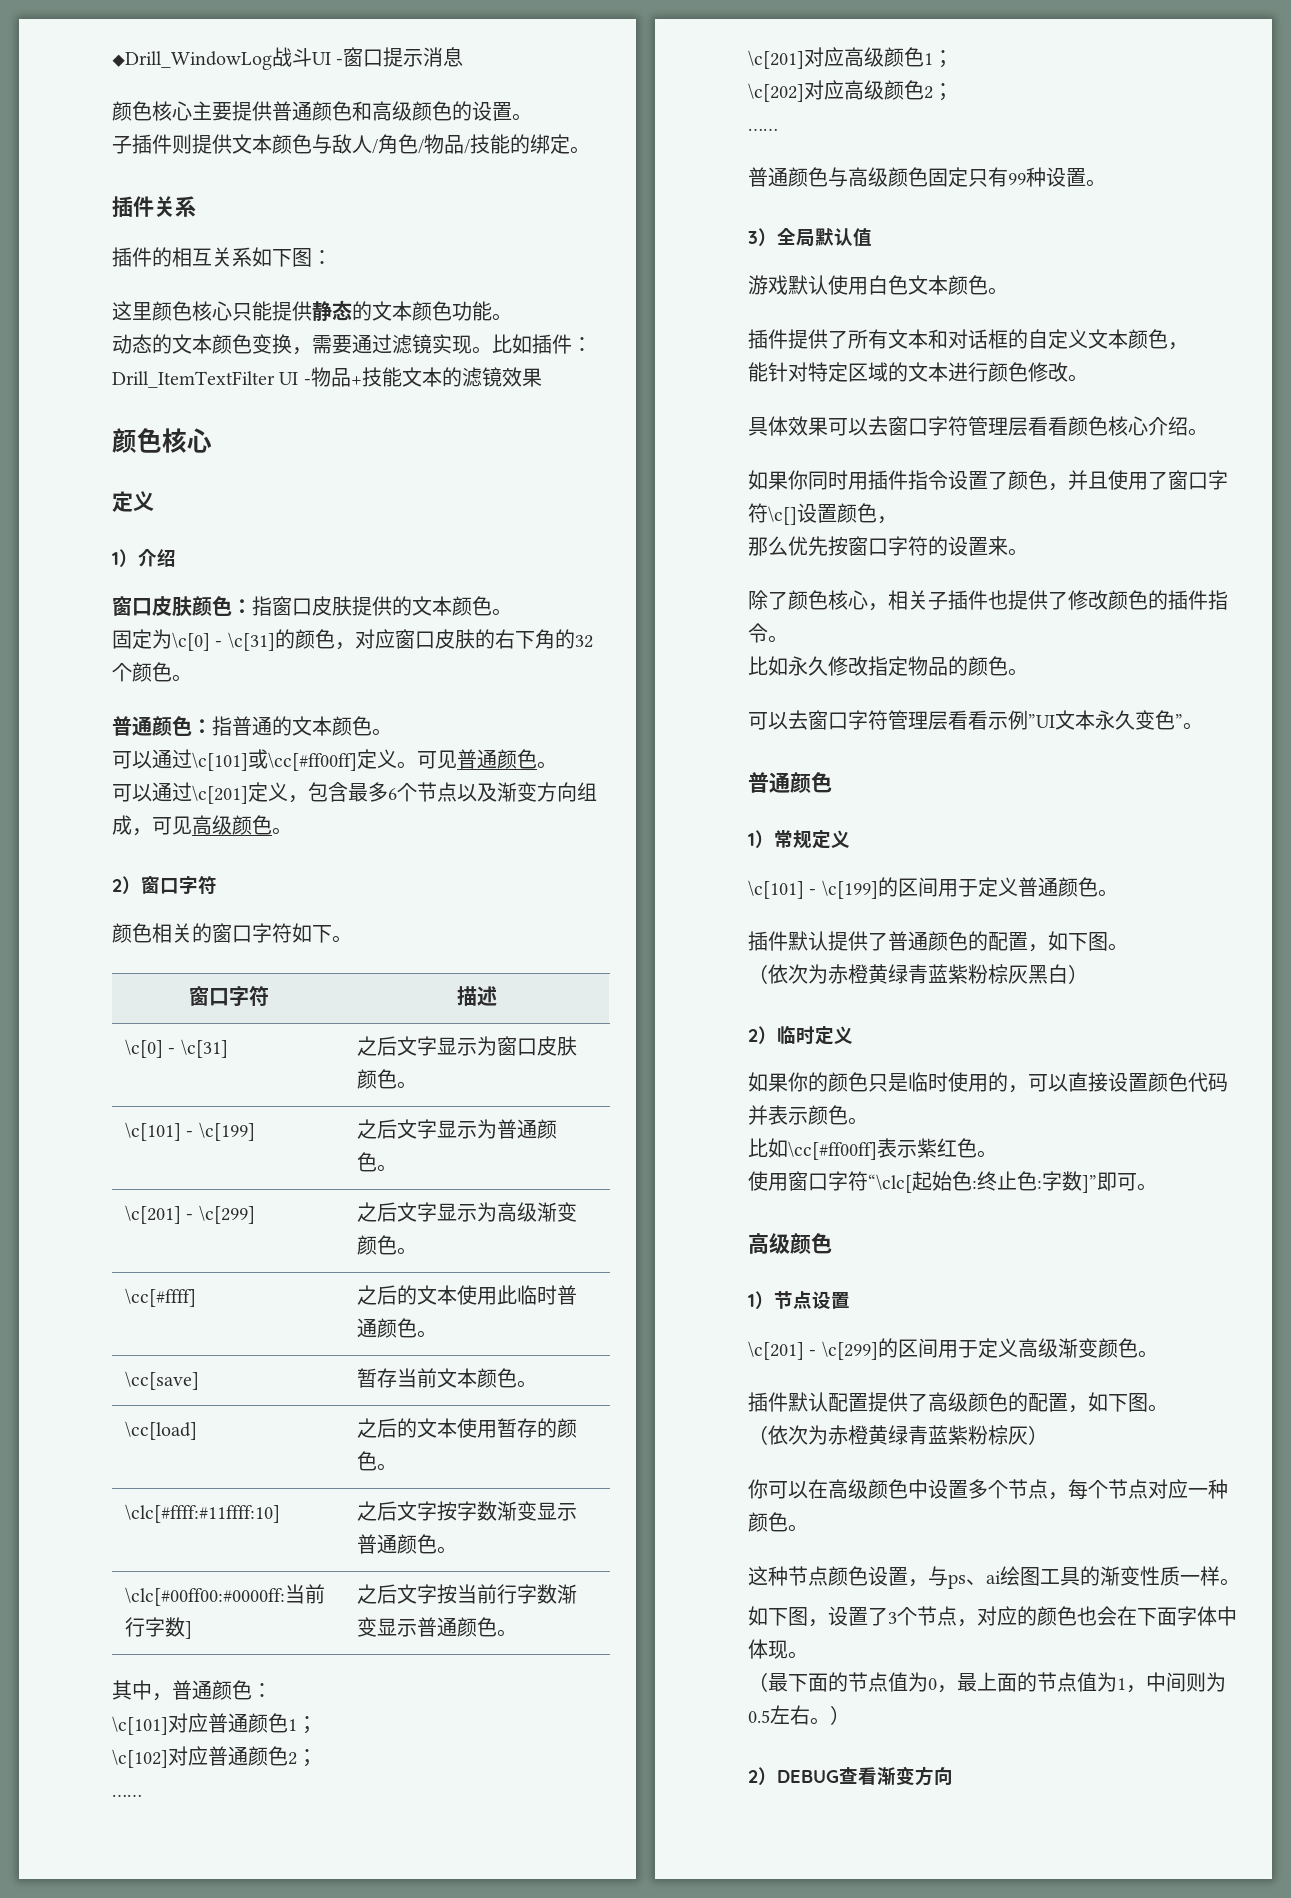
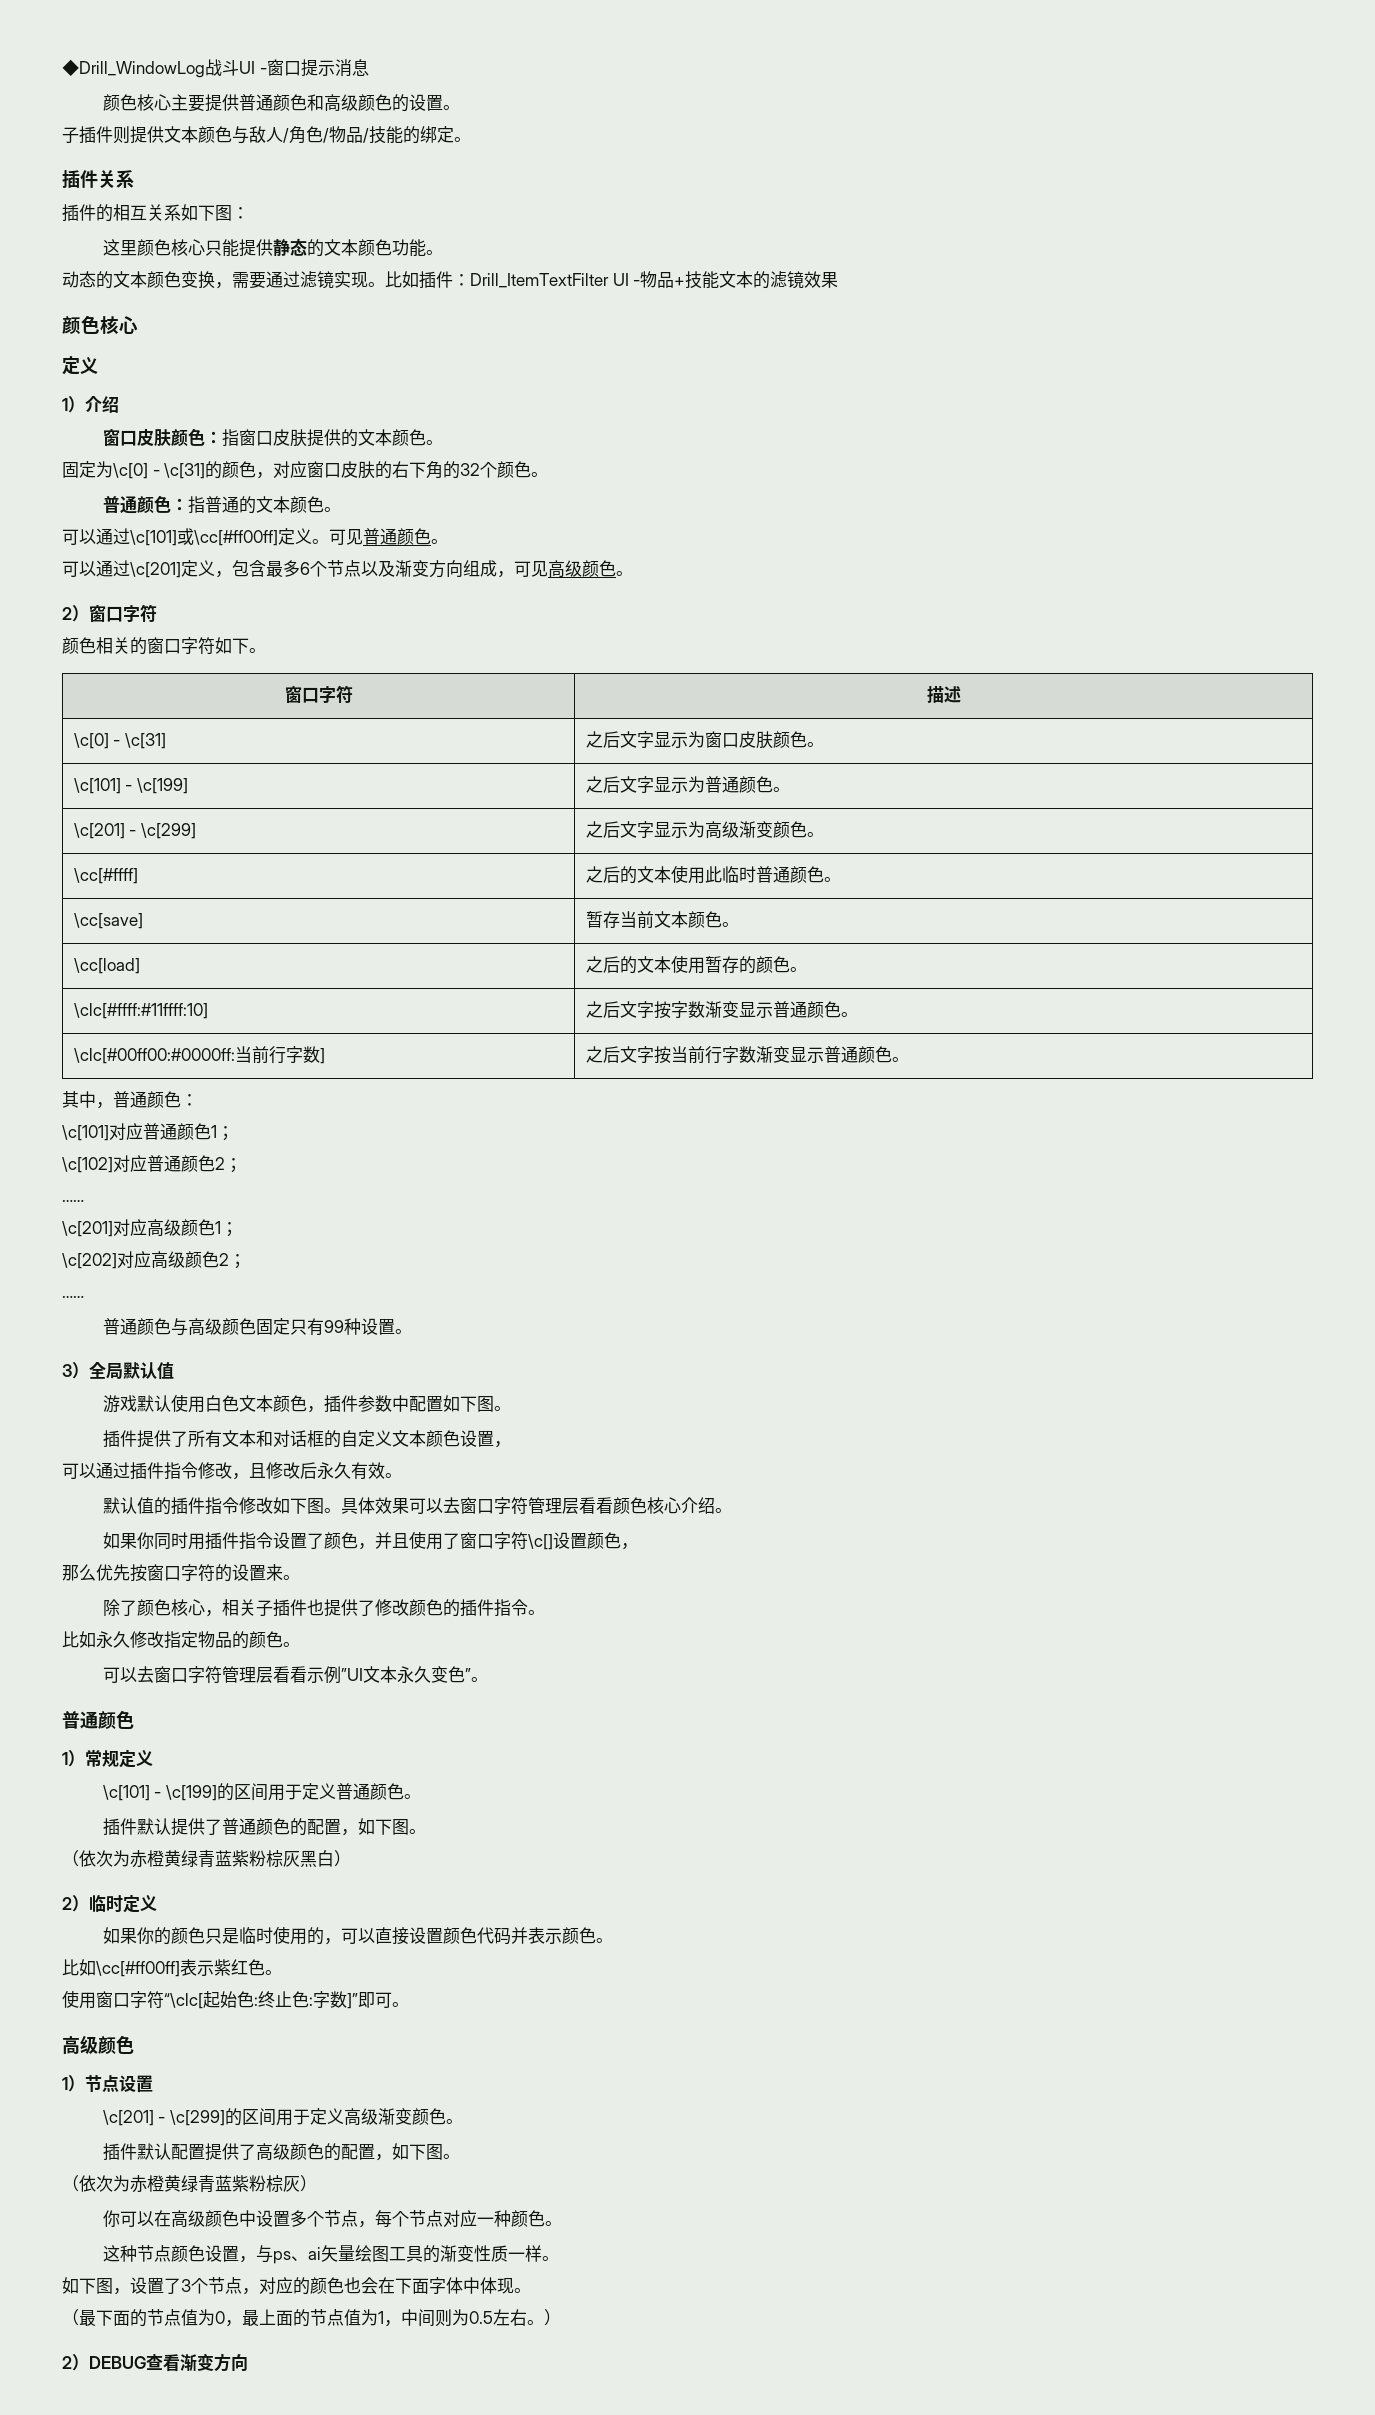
- 游戏默认使用白色文本颜色。
+ 游戏默认使用白色文本颜色，插件参数中配置如下图。
- 插件提供了所有文本和对话框的自定义文本颜色，
- 能针对特定区域的文本进行颜色修改。
- 具体效果可以去窗口字符管理层看看颜色核心介绍。
+ 插件提供了所有文本和对话框的自定义文本颜色设置，
+ 可以通过插件指令修改，且修改后永久有效。
+ 默认值的插件指令修改如下图。具体效果可以去窗口字符管理层看看颜色核心介绍。
- 这种节点颜色设置，与ps、ai绘图工具的渐变性质一样。
+ 这种节点颜色设置，与ps、ai矢量绘图工具的渐变性质一样。

